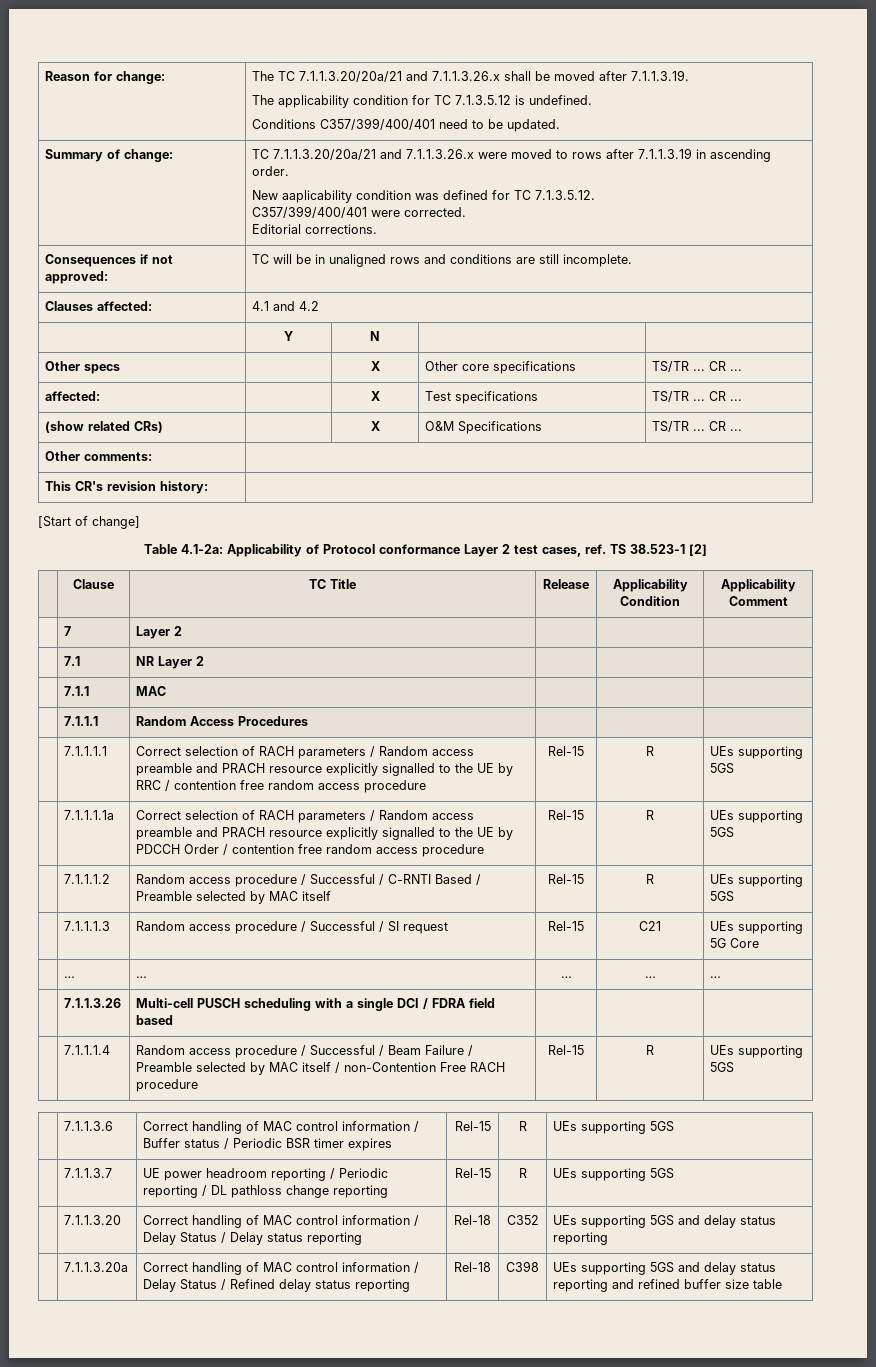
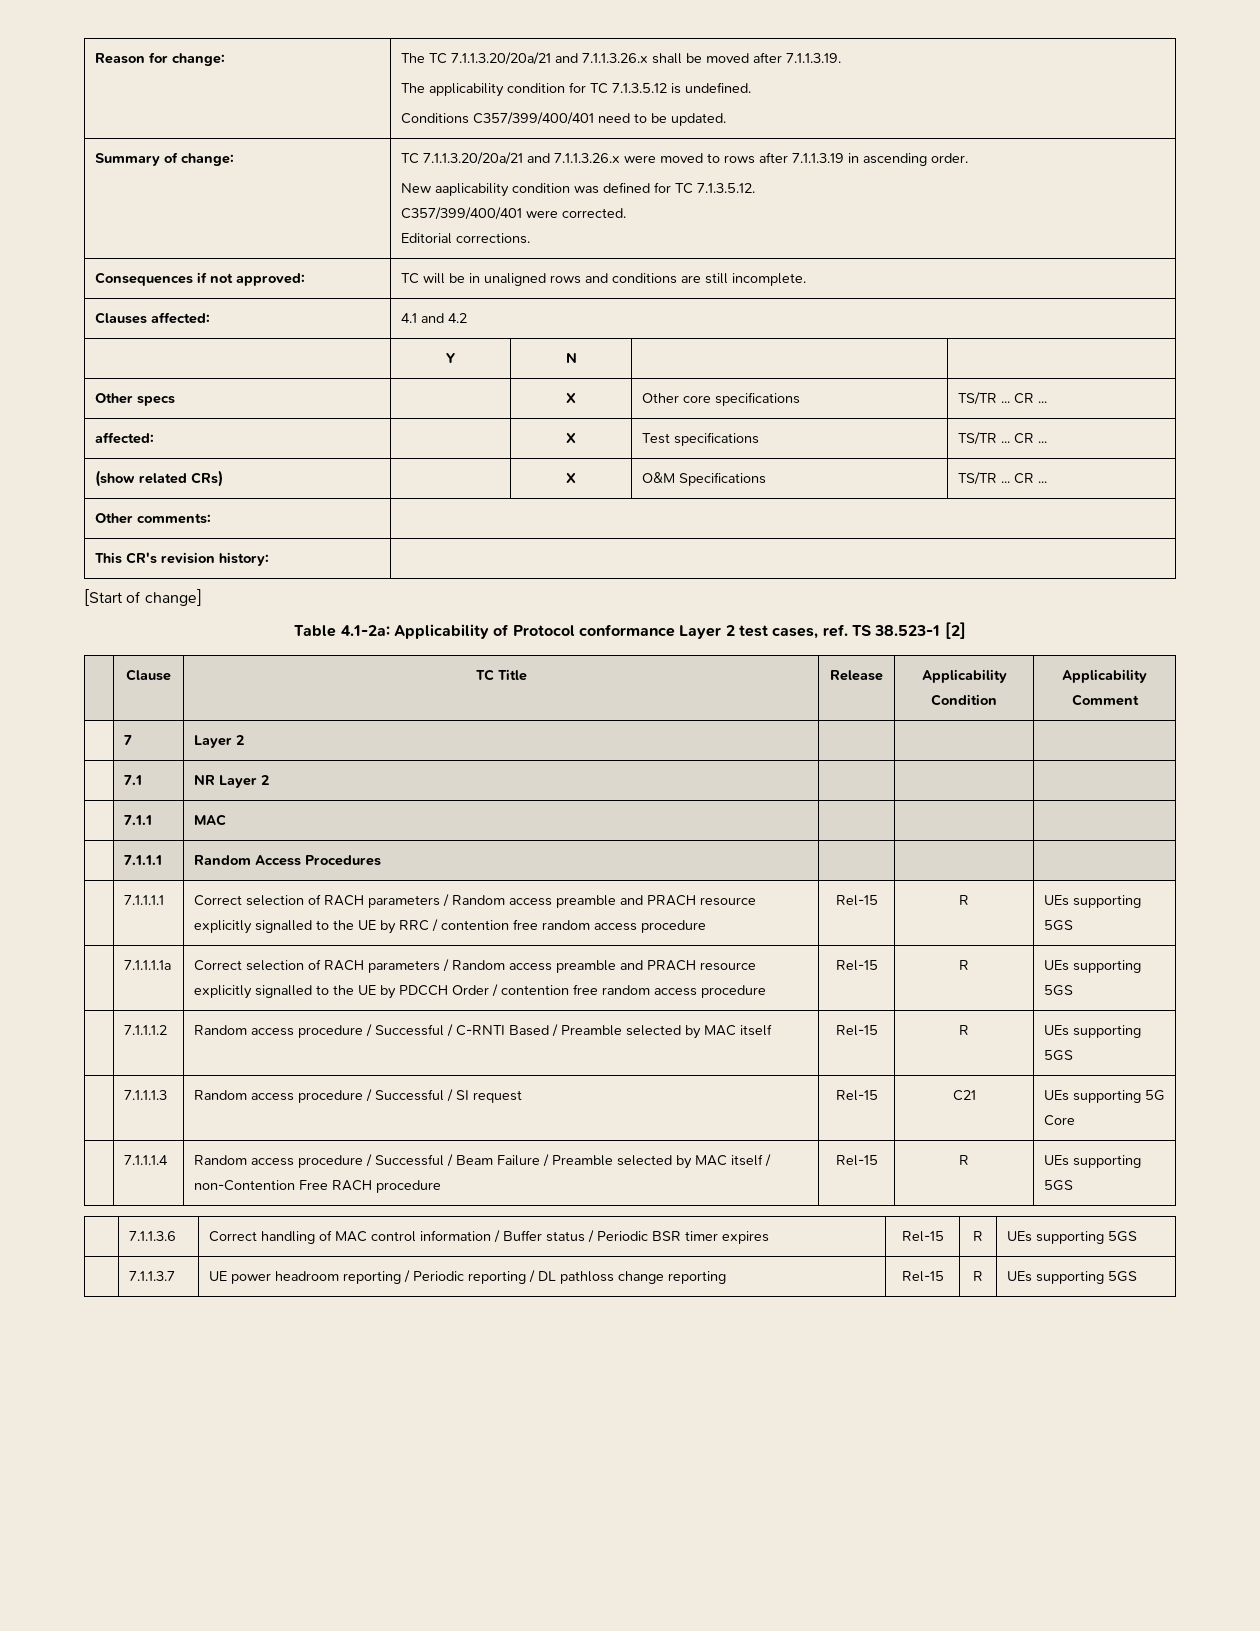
- | … | … | … | … | …
- | 7.1.1.3.26 | Multi-cell PUSCH scheduling with a single DCI / FDRA field based | | |
- | 7.1.1.3.20 | Correct handling of MAC control information / Delay Status / Delay status reporting | Rel-18 | C352 | UEs supporting 5GS and delay status reporting
- | 7.1.1.3.20a | Correct handling of MAC control information / Delay Status / Refined delay status reporting | Rel-18 | C398 | UEs supporting 5GS and delay status reporting and refined buffer size table

